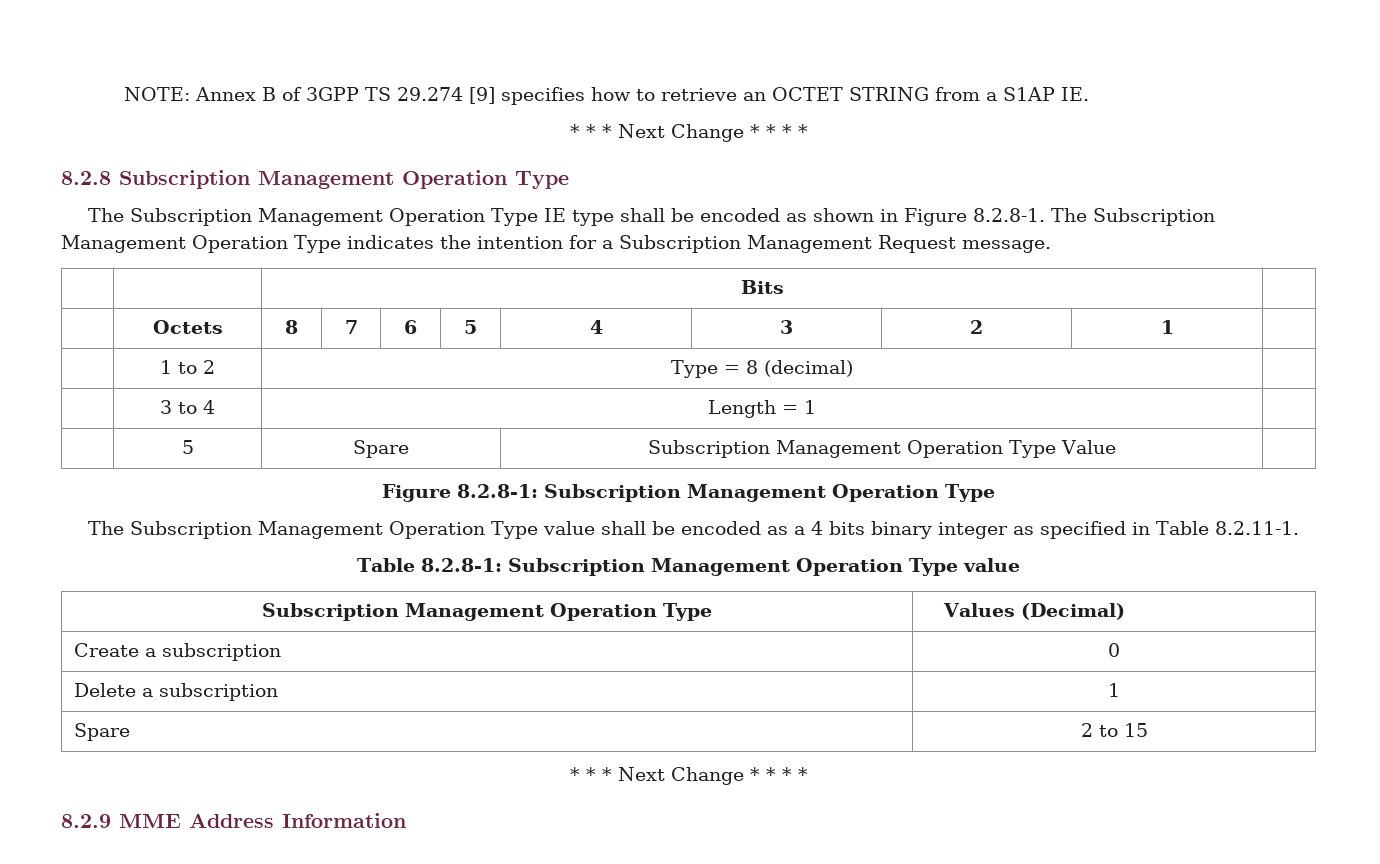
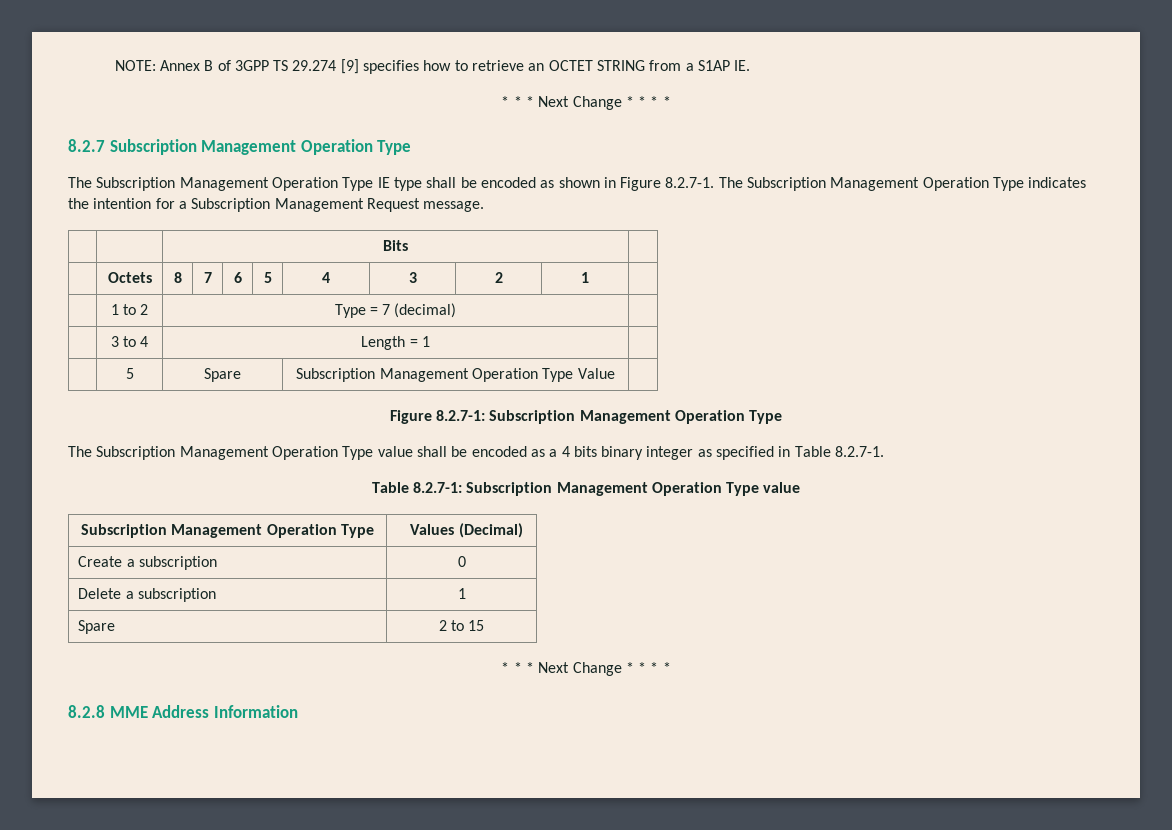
- 8.2.8 Subscription Management Operation Type
+ 8.2.7 Subscription Management Operation Type
- The Subscription Management Operation Type IE type shall be encoded as shown in Figure 8.2.8-1. The Subscription Management Operation Type indicates the intention for a Subscription Management Request message.
+ The Subscription Management Operation Type IE type shall be encoded as shown in Figure 8.2.7-1. The Subscription Management Operation Type indicates the intention for a Subscription Management Request message.
- | 1 to 2 | Type = 8 (decimal) |
+ | 1 to 2 | Type = 7 (decimal) |
- Figure 8.2.8-1: Subscription Management Operation Type
+ Figure 8.2.7-1: Subscription Management Operation Type
- The Subscription Management Operation Type value shall be encoded as a 4 bits binary integer as specified in Table 8.2.11-1.
- Table 8.2.8-1: Subscription Management Operation Type value
+ The Subscription Management Operation Type value shall be encoded as a 4 bits binary integer as specified in Table 8.2.7-1.
+ Table 8.2.7-1: Subscription Management Operation Type value
- 8.2.9 MME Address Information
+ 8.2.8 MME Address Information

